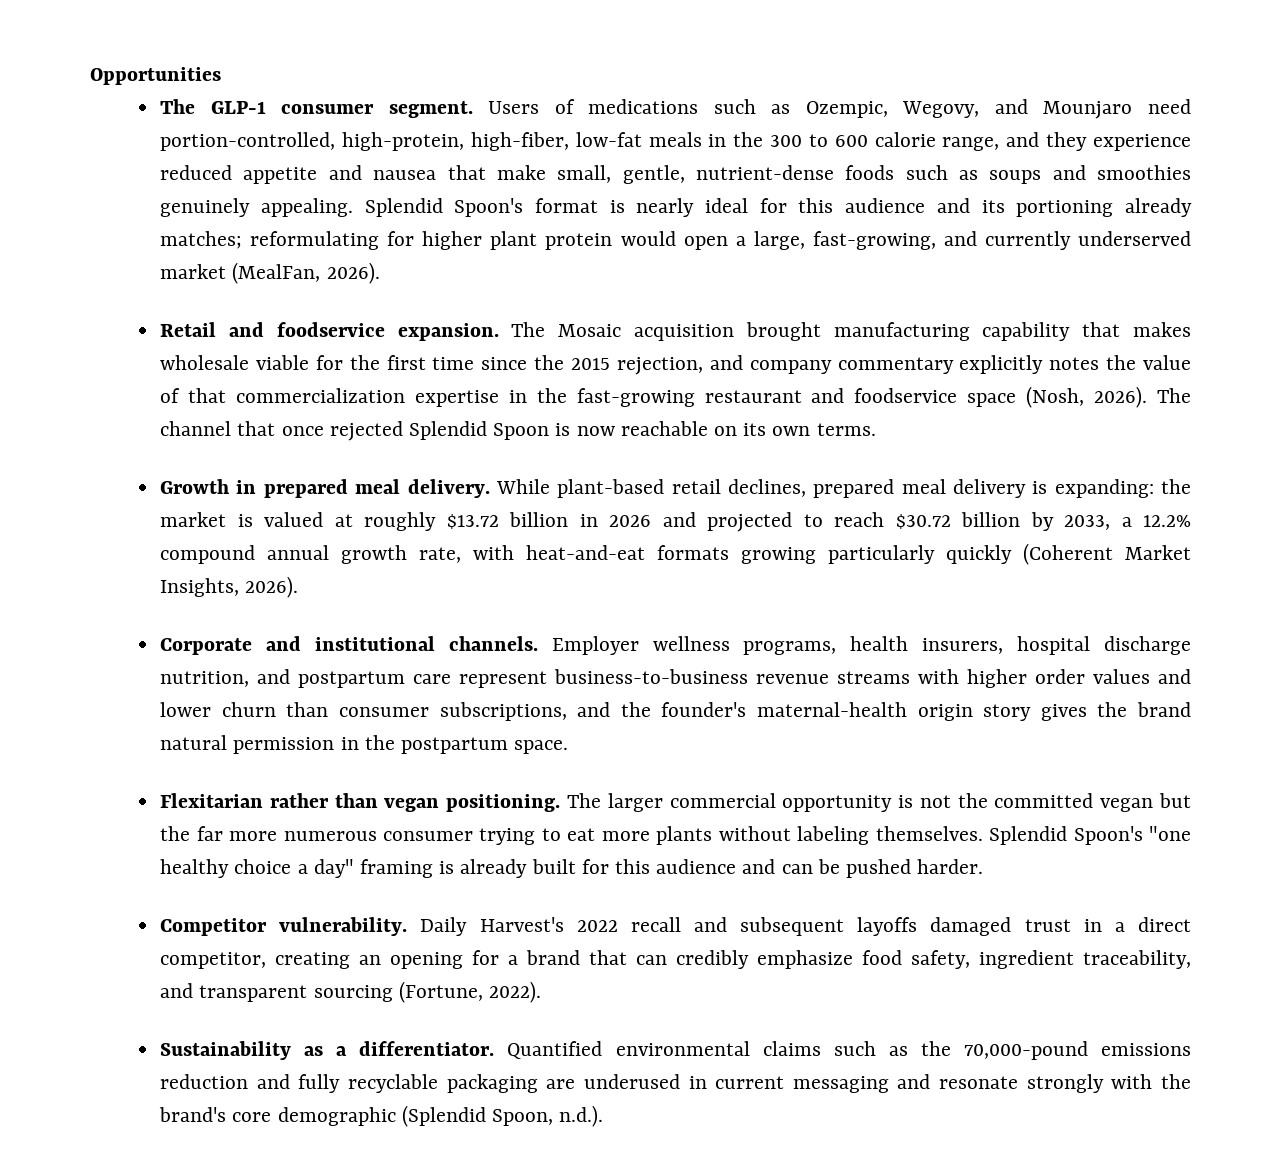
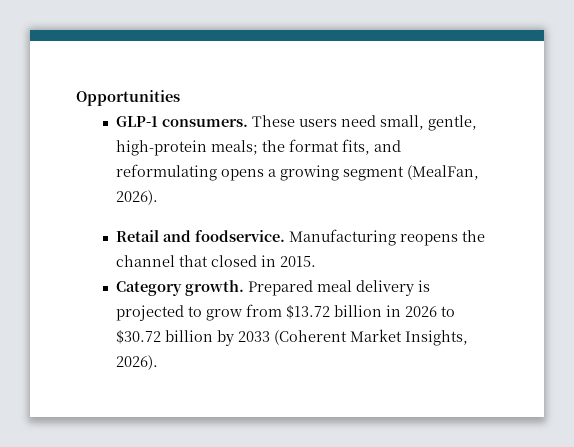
- The GLP-1 consumer segment. Users of medications such as Ozempic, Wegovy, and Mounjaro need portion-controlled, high-protein, high-fiber, low-fat meals in the 300 to 600 calorie range, and they experience reduced appetite and nausea that make small, gentle, nutrient-dense foods such as soups and smoothies genuinely appealing. Splendid Spoon's format is nearly ideal for this audience and its portioning already matches; reformulating for higher plant protein would open a large, fast-growing, and currently underserved market (MealFan, 2026).
- Retail and foodservice expansion. The Mosaic acquisition brought manufacturing capability that makes wholesale viable for the first time since the 2015 rejection, and company commentary explicitly notes the value of that commercialization expertise in the fast-growing restaurant and foodservice space (Nosh, 2026). The channel that once rejected Splendid Spoon is now reachable on its own terms.
- Growth in prepared meal delivery. While plant-based retail declines, prepared meal delivery is expanding: the market is valued at roughly $13.72 billion in 2026 and projected to reach $30.72 billion by 2033, a 12.2% compound annual growth rate, with heat-and-eat formats growing particularly quickly (Coherent Market Insights, 2026).
- Corporate and institutional channels. Employer wellness programs, health insurers, hospital discharge nutrition, and postpartum care represent business-to-business revenue streams with higher order values and lower churn than consumer subscriptions, and the founder's maternal-health origin story gives the brand natural permission in the postpartum space.
- Flexitarian rather than vegan positioning. The larger commercial opportunity is not the committed vegan but the far more numerous consumer trying to eat more plants without labeling themselves. Splendid Spoon's "one healthy choice a day" framing is already built for this audience and can be pushed harder.
- Competitor vulnerability. Daily Harvest's 2022 recall and subsequent layoffs damaged trust in a direct competitor, creating an opening for a brand that can credibly emphasize food safety, ingredient traceability, and transparent sourcing (Fortune, 2022).
- Sustainability as a differentiator. Quantified environmental claims such as the 70,000-pound emissions reduction and fully recyclable packaging are underused in current messaging and resonate strongly with the brand's core demographic (Splendid Spoon, n.d.).
+ GLP-1 consumers. These users need small, gentle, high-protein meals; the format fits, and reformulating opens a growing segment (MealFan, 2026).
+ Retail and foodservice. Manufacturing reopens the channel that closed in 2015.
+ Category growth. Prepared meal delivery is projected to grow from $13.72 billion in 2026 to $30.72 billion by 2033 (Coherent Market Insights, 2026).

